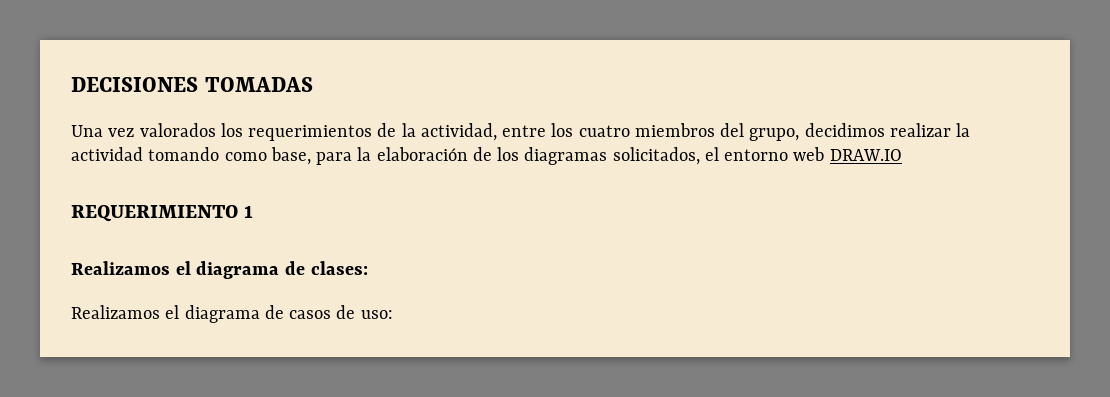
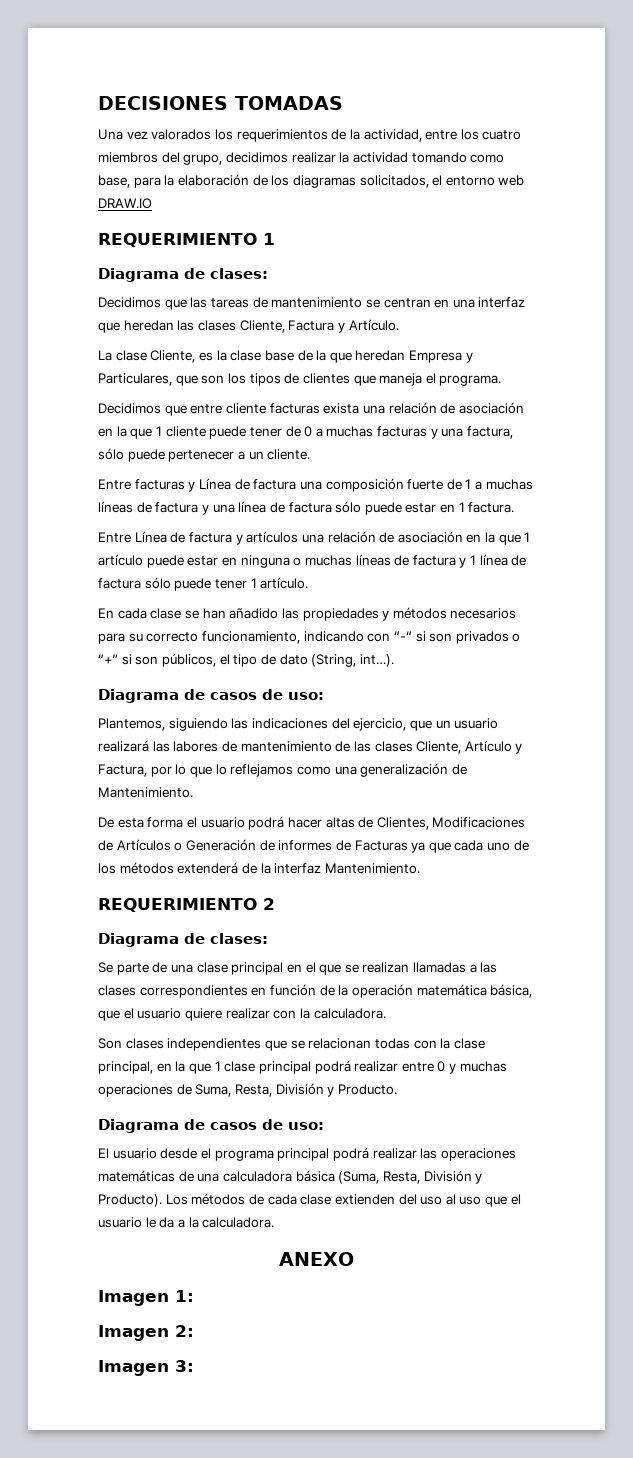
  REQUERIMIENTO 1
- Realizamos el diagrama de clases:
- Realizamos el diagrama de casos de uso:
+ Diagrama de clases:
+ Decidimos que las tareas de mantenimiento se centran en una interfaz que heredan las clases Cliente, Factura y Artículo.
+ La clase Cliente, es la clase base de la que heredan Empresa y Particulares, que son los tipos de clientes que maneja el programa.
+ Decidimos que entre cliente facturas exista una relación de asociación en la que 1 cliente puede tener de 0 a muchas facturas y una factura, sólo puede pertenecer a un cliente.
+ Entre facturas y Línea de factura una composición fuerte de 1 a muchas líneas de factura y una línea de factura sólo puede estar en 1 factura.
+ Entre Línea de factura y artículos una relación de asociación en la que 1 artículo puede estar en ninguna o muchas líneas de factura y 1 línea de factura sólo puede tener 1 artículo.
+ En cada clase se han añadido las propiedades y métodos necesarios para su correcto funcionamiento, indicando con “-“ si son privados o “+” si son públicos, el tipo de dato (String, int…).
+ Diagrama de casos de uso:
+ Plantemos, siguiendo las indicaciones del ejercicio, que un usuario realizará las labores de mantenimiento de las clases Cliente, Artículo y Factura, por lo que lo reflejamos como una generalización de Mantenimiento.
+ De esta forma el usuario podrá hacer altas de Clientes, Modificaciones de Artículos o Generación de informes de Facturas ya que cada uno de los métodos extenderá de la interfaz Mantenimiento.
+ REQUERIMIENTO 2
+ Diagrama de clases:
+ Se parte de una clase principal en el que se realizan llamadas a las clases correspondientes en función de la operación matemática básica, que el usuario quiere realizar con la calculadora.
+ Son clases independientes que se relacionan todas con la clase principal, en la que 1 clase principal podrá realizar entre 0 y muchas operaciones de Suma, Resta, División y Producto.
+ Diagrama de casos de uso:
+ El usuario desde el programa principal podrá realizar las operaciones matemáticas de una calculadora básica (Suma, Resta, División y Producto). Los métodos de cada clase extienden del uso al uso que el usuario le da a la calculadora.
+ ANEXO
+ Imagen 1:
+ Imagen 2:
+ Imagen 3:

